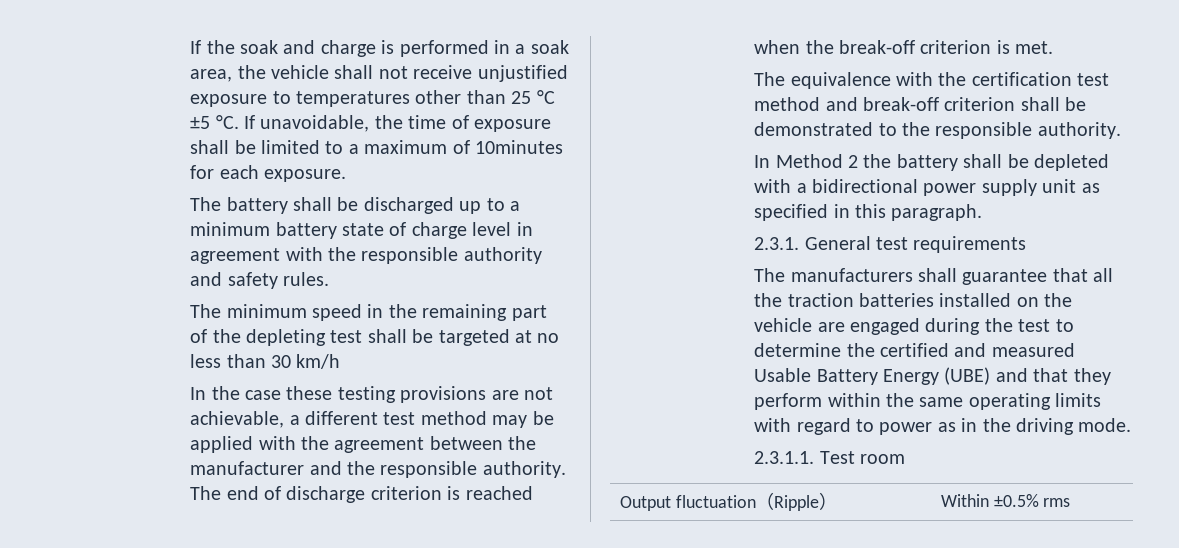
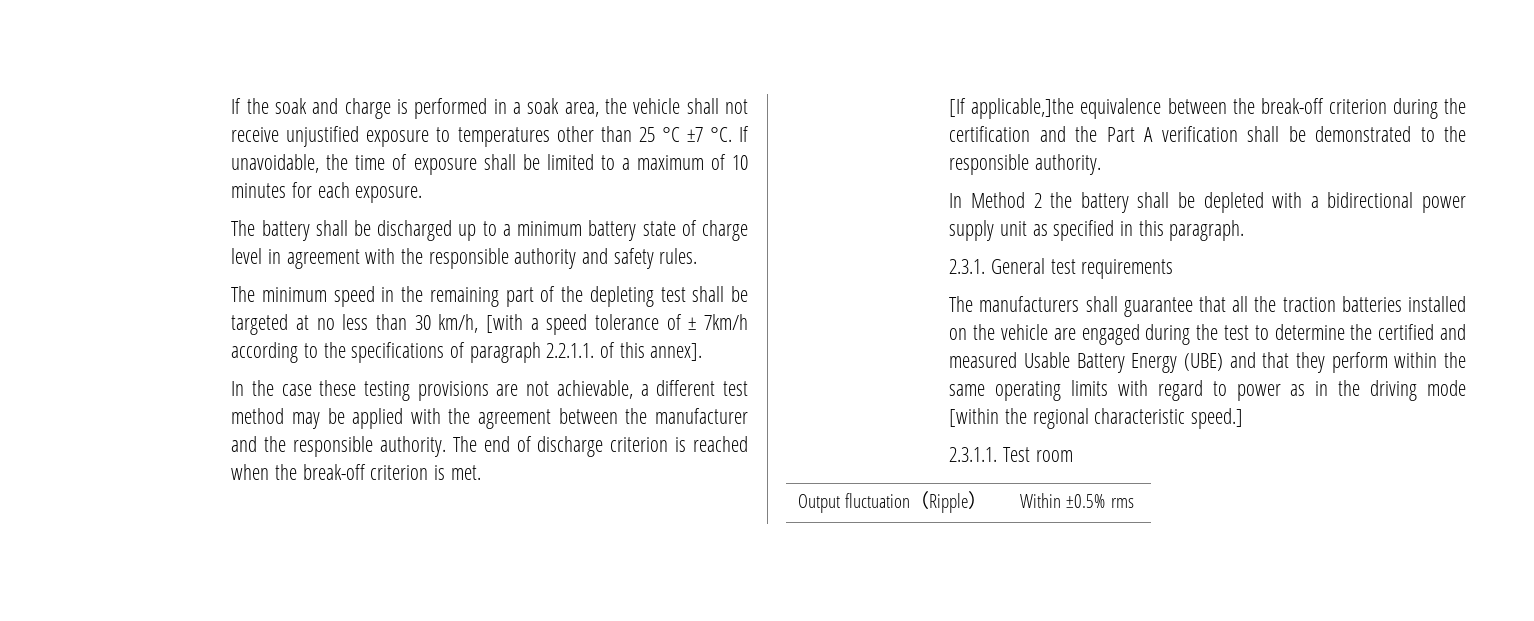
- If the soak and charge is performed in a soak area, the vehicle shall not receive unjustified exposure to temperatures other than 25 °C ±5 °C.
+ If the soak and charge is performed in a soak area, the vehicle shall not receive unjustified exposure to temperatures other than 25 °C ±7 °C.
- If unavoidable, the time of exposure shall be limited to a maximum of 10minutes for each exposure.
+ If unavoidable, the time of exposure shall be limited to a maximum of 10 minutes for each exposure.
- The minimum speed in the remaining part of the depleting test shall be targeted at no less than 30 km/h
+ The minimum speed in the remaining part of the depleting test shall be targeted at no less than 30 km/h, [with a speed tolerance of ± 7km/h according to the specifications of paragraph 2.2.1.1. of this annex].
- The equivalence with the certification test method and break-off criterion shall be demonstrated to the responsible authority.
+ [If applicable,]the equivalence between the break-off criterion during the certification and the Part A verification shall be demonstrated to the responsible authority.
- The manufacturers shall guarantee that all the traction batteries installed on the vehicle are engaged during the test to determine the certified and measured Usable Battery Energy (UBE) and that they perform within the same operating limits with regard to power as in the driving mode.
+ The manufacturers shall guarantee that all the traction batteries installed on the vehicle are engaged during the test to determine the certified and measured Usable Battery Energy (UBE) and that they perform within the same operating limits with regard to power as in the driving mode [within the regional characteristic speed.]

